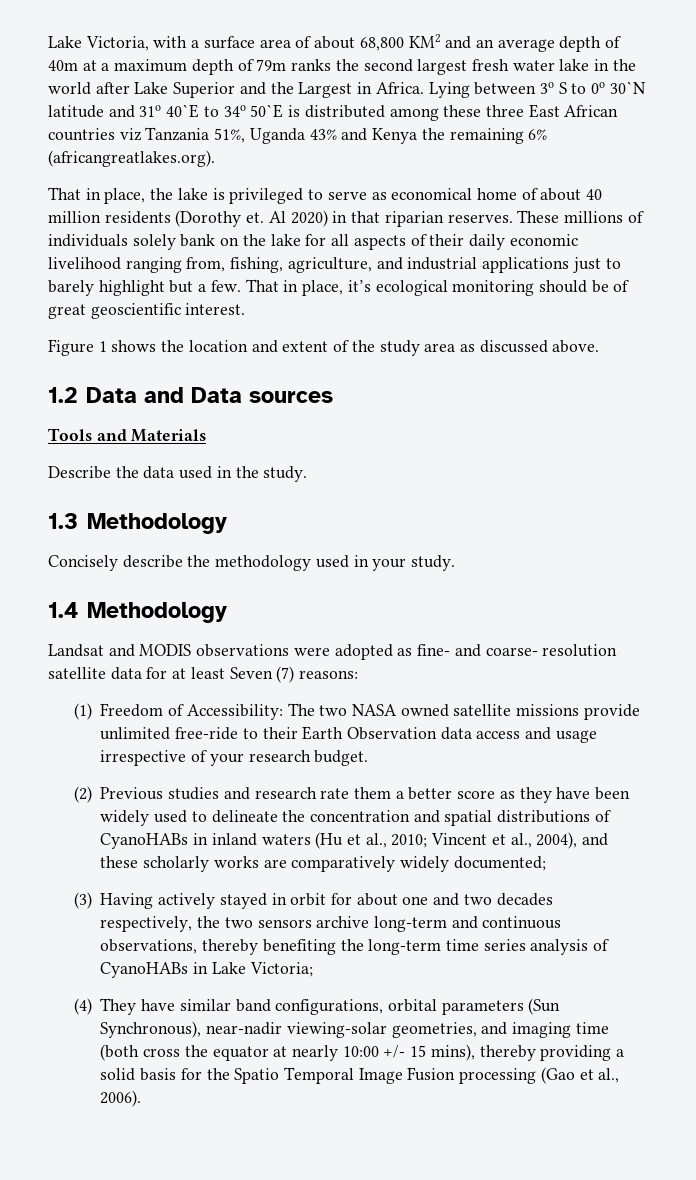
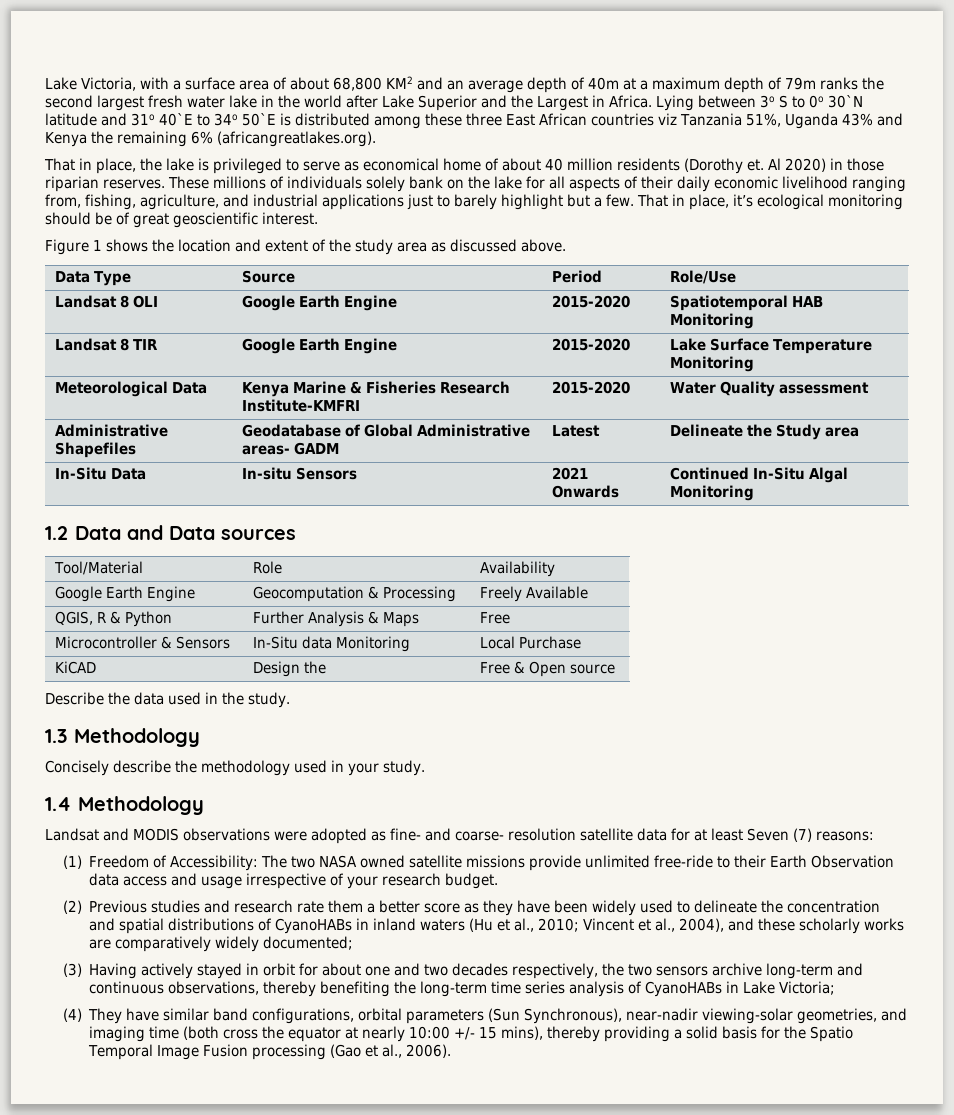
- Al 2020) in that riparian reserves.
+ Al 2020) in those riparian reserves.
+ Data Type | Source | Period | Role/Use
+ Landsat 8 OLI | Google Earth Engine | 2015-2020 | Spatiotemporal HAB Monitoring
+ Landsat 8 TIR | Google Earth Engine | 2015-2020 | Lake Surface Temperature Monitoring
+ Meteorological Data | Kenya Marine & Fisheries Research Institute-KMFRI | 2015-2020 | Water Quality assessment
+ Administrative Shapefiles | Geodatabase of Global Administrative areas- GADM | Latest | Delineate the Study area
+ In-Situ Data | In-situ Sensors | 2021 Onwards | Continued In-Situ Algal Monitoring
- Tools and Materials
+ Tool/Material | Role | Availability
+ Google Earth Engine | Geocomputation & Processing | Freely Available
+ QGIS, R & Python | Further Analysis & Maps | Free
+ Microcontroller & Sensors | In-Situ data Monitoring | Local Purchase
+ KiCAD | Design the | Free & Open source

